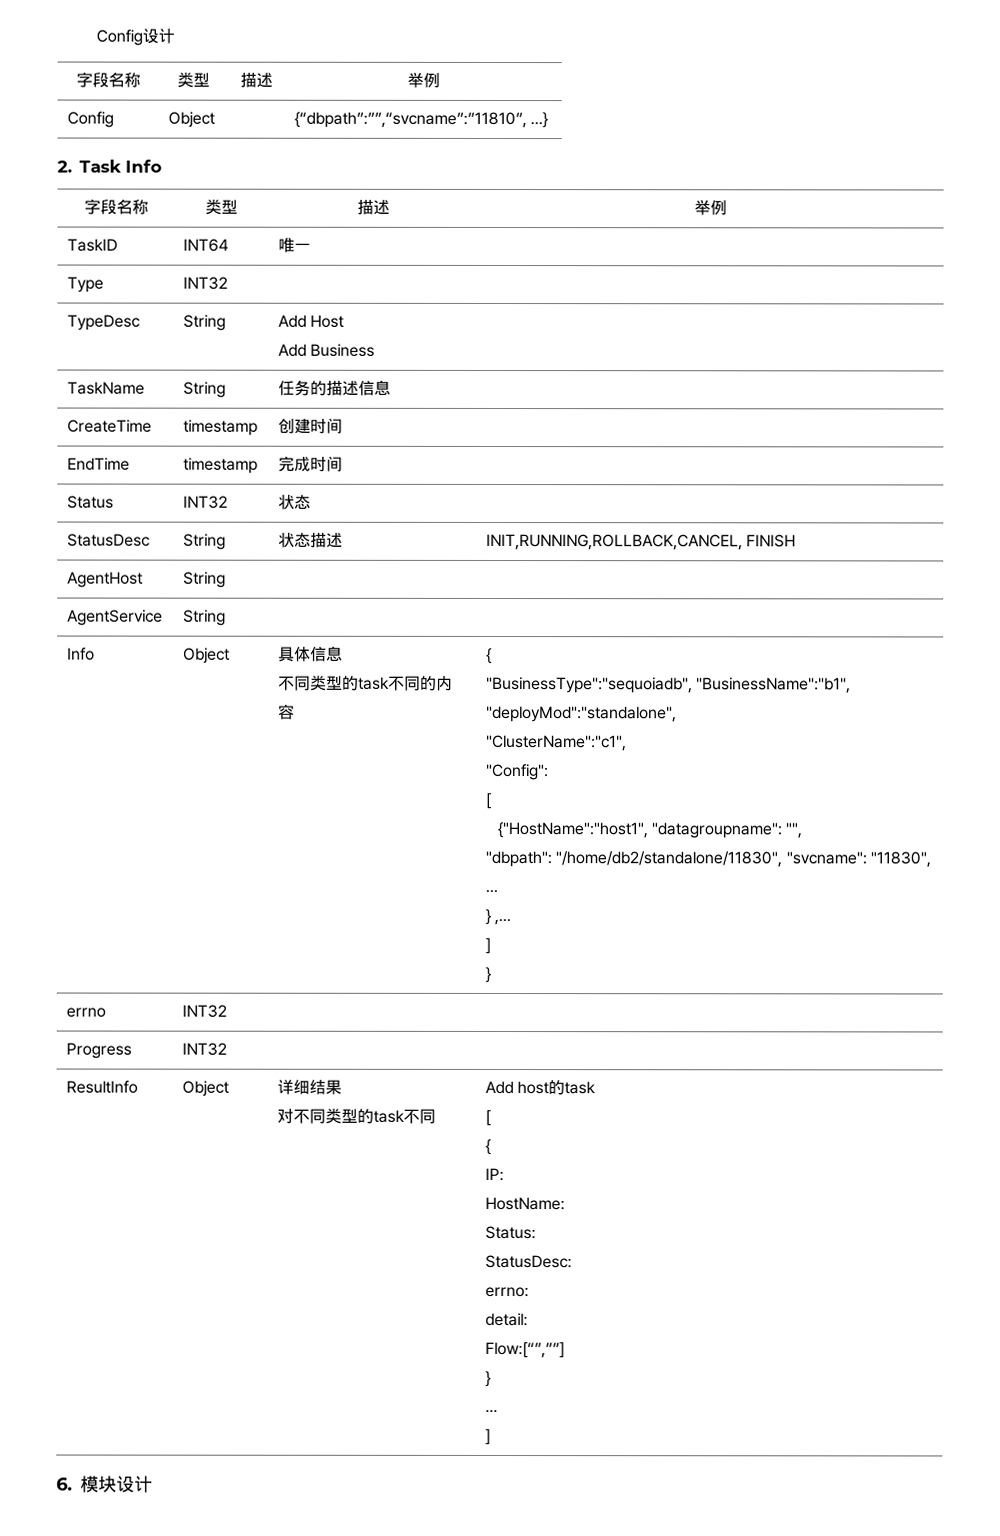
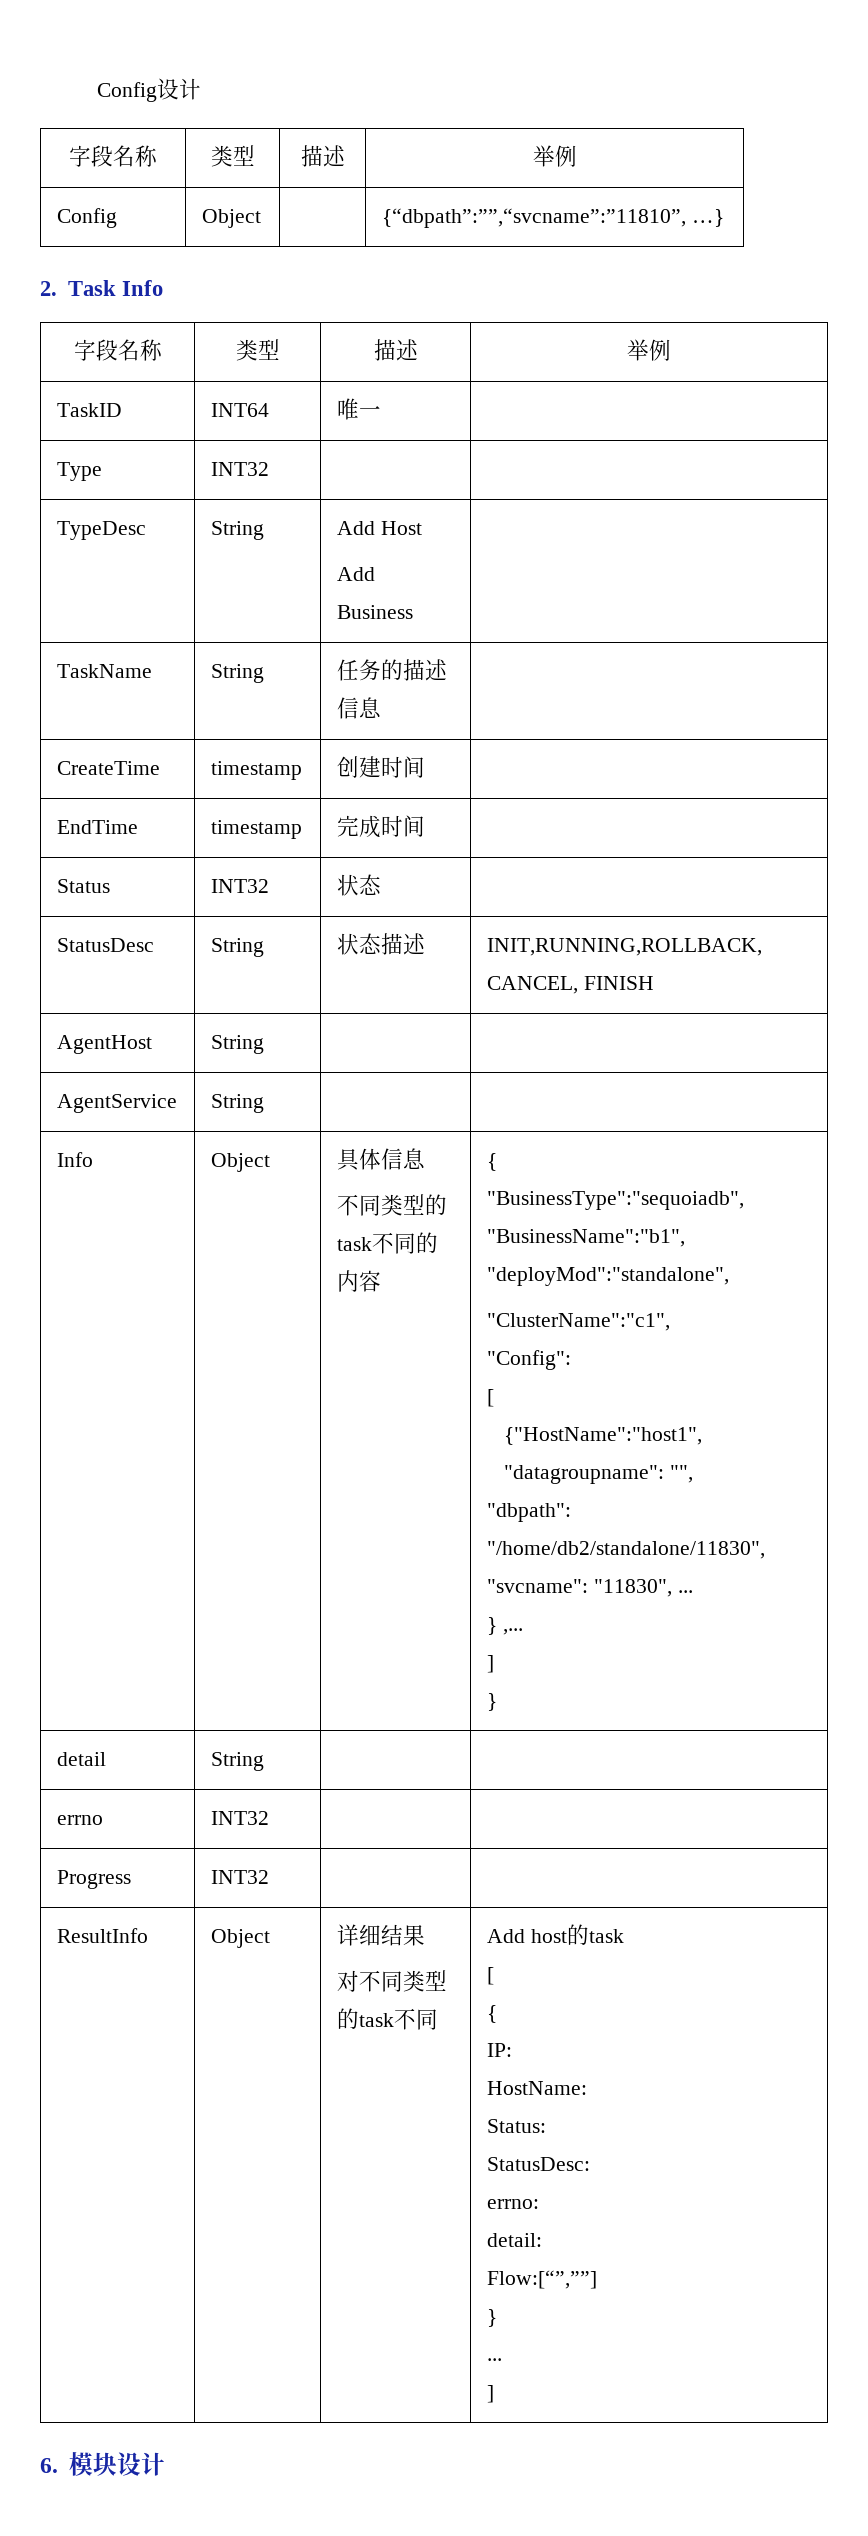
+ detail | String | |

